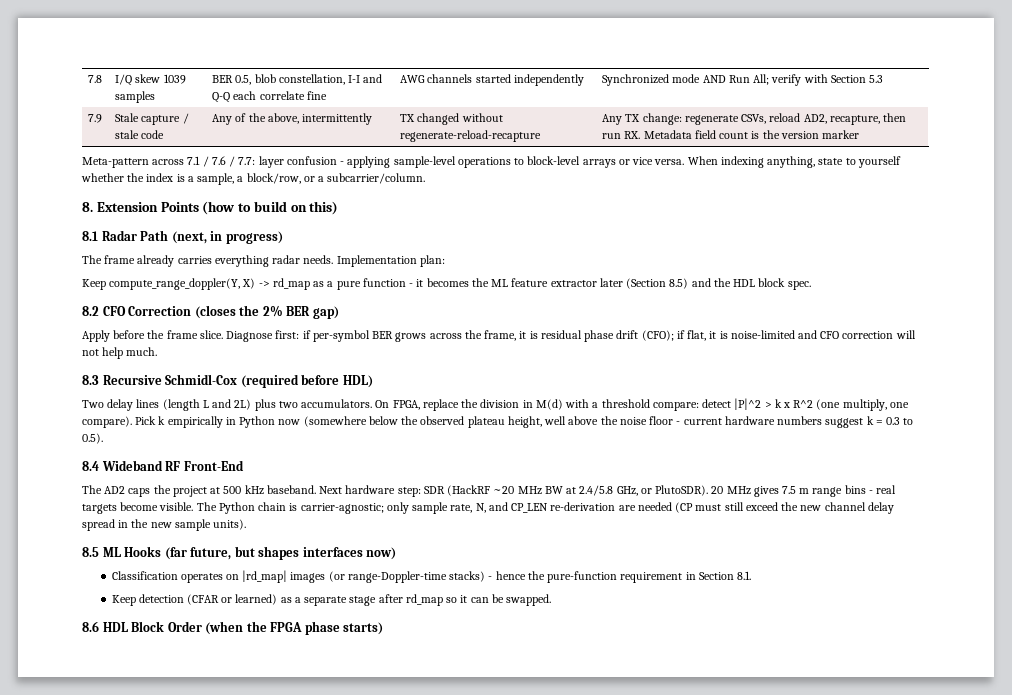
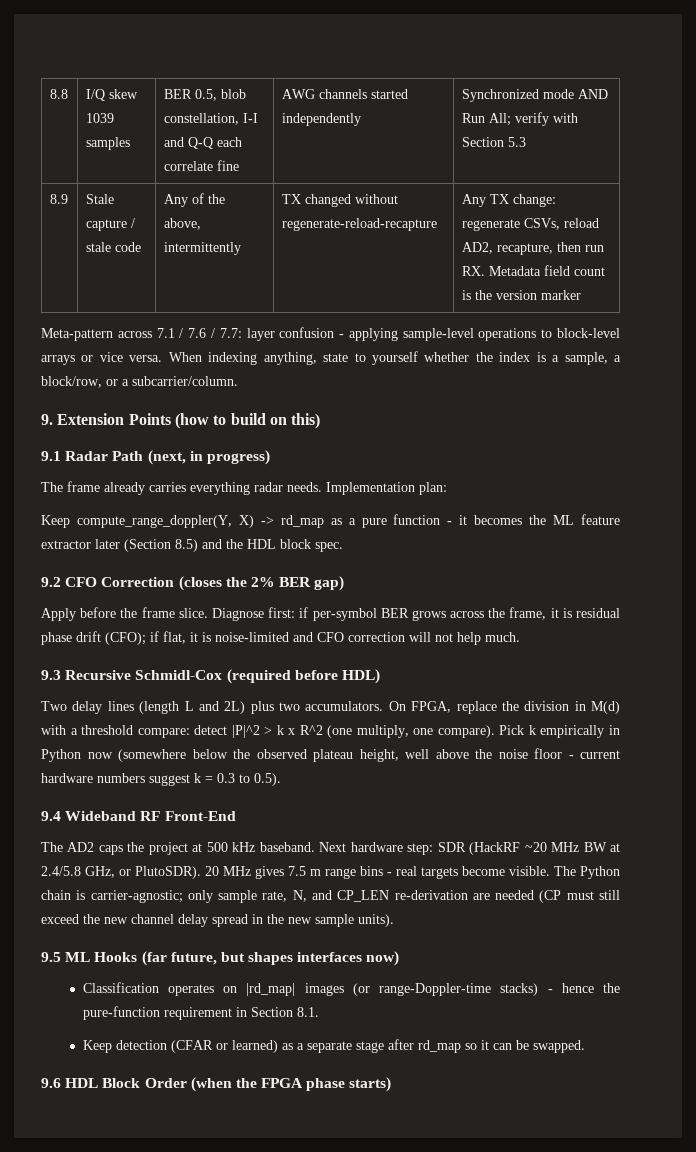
- 7.8 | I/Q skew 1039 samples | BER 0.5, blob constellation, I-I and Q-Q each correlate fine | AWG channels started independently | Synchronized mode AND Run All; verify with Section 5.3
+ 8.8 | I/Q skew 1039 samples | BER 0.5, blob constellation, I-I and Q-Q each correlate fine | AWG channels started independently | Synchronized mode AND Run All; verify with Section 5.3
- 7.9 | Stale capture / stale code | Any of the above, intermittently | TX changed without regenerate-reload-recapture | Any TX change: regenerate CSVs, reload AD2, recapture, then run RX. Metadata field count is the version marker
+ 8.9 | Stale capture / stale code | Any of the above, intermittently | TX changed without regenerate-reload-recapture | Any TX change: regenerate CSVs, reload AD2, recapture, then run RX. Metadata field count is the version marker
- 8. Extension Points (how to build on this)
+ 9. Extension Points (how to build on this)
- 8.1 Radar Path (next, in progress)
+ 9.1 Radar Path (next, in progress)
- 8.2 CFO Correction (closes the 2% BER gap)
+ 9.2 CFO Correction (closes the 2% BER gap)
- 8.3 Recursive Schmidl-Cox (required before HDL)
+ 9.3 Recursive Schmidl-Cox (required before HDL)
- 8.4 Wideband RF Front-End
+ 9.4 Wideband RF Front-End
- 8.5 ML Hooks (far future, but shapes interfaces now)
+ 9.5 ML Hooks (far future, but shapes interfaces now)
- 8.6 HDL Block Order (when the FPGA phase starts)
+ 9.6 HDL Block Order (when the FPGA phase starts)

